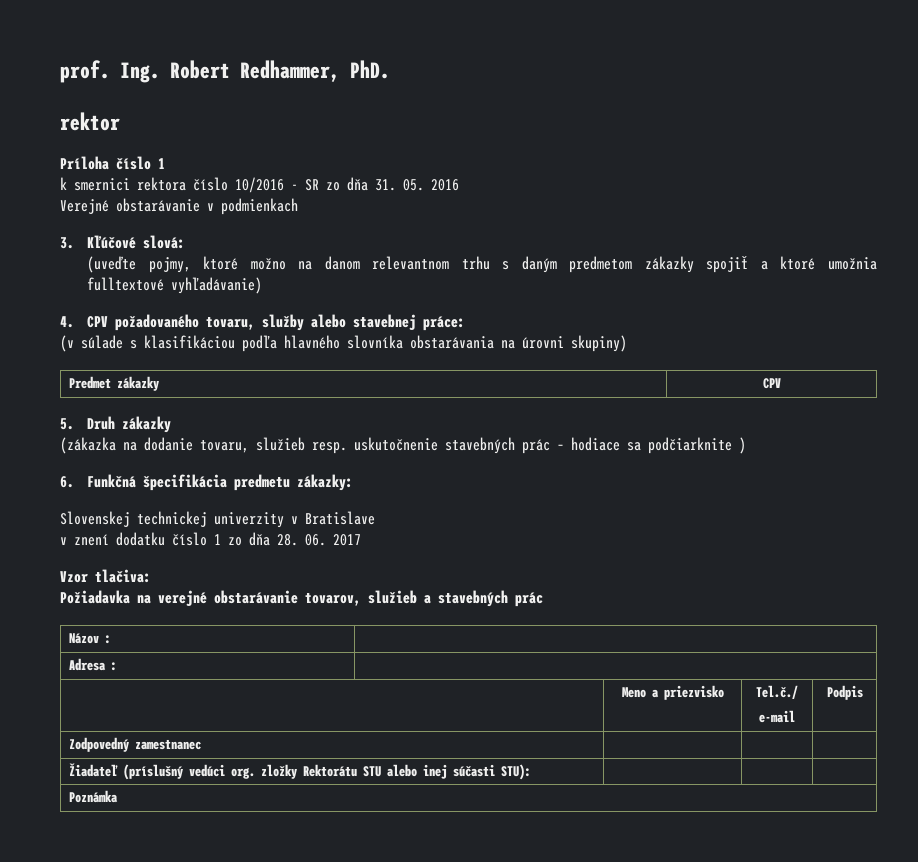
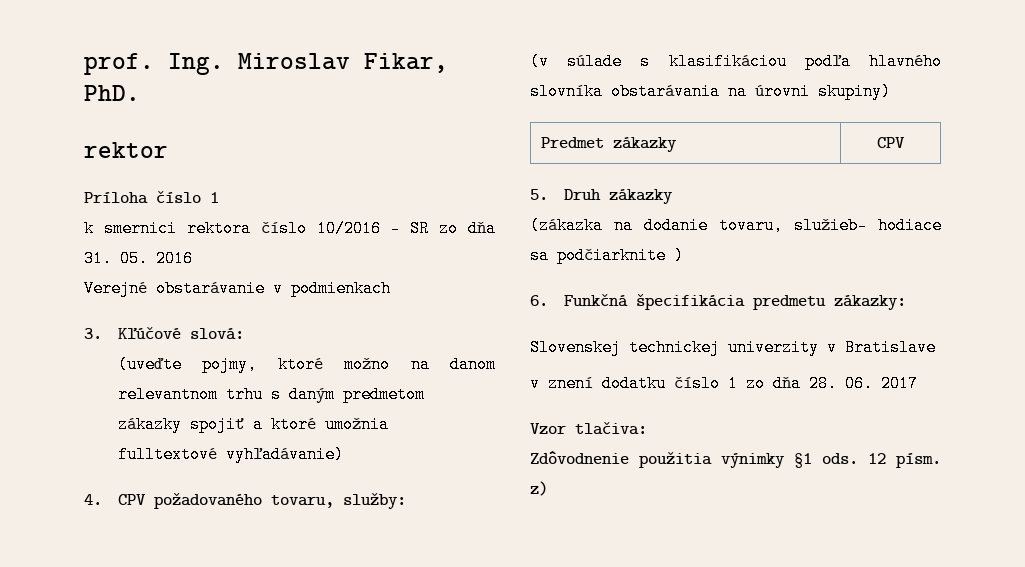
- prof. Ing. Robert Redhammer, PhD.
+ prof. Ing. Miroslav Fikar, PhD.
- 4. CPV požadovaného tovaru, služby alebo stavebnej práce:
+ 4. CPV požadovaného tovaru, služby:
- (zákazka na dodanie tovaru, služieb resp. uskutočnenie stavebných prác – hodiace sa podčiarknite )
+ (zákazka na dodanie tovaru, služieb– hodiace sa podčiarknite )
- Požiadavka na verejné obstarávanie tovarov, služieb a stavebných prác
- Názov : |
- Adresa : |
- | Meno a priezvisko | Tel.č./
- e-mail | Podpis
- Zodpovedný zamestnanec | | |
- Žiadateľ (príslušný vedúci org. zložky Rektorátu STU alebo inej súčasti STU): | | |
- Poznámka
+ Zdôvodnenie použitia výnimky §1 ods. 12 písm. z)

